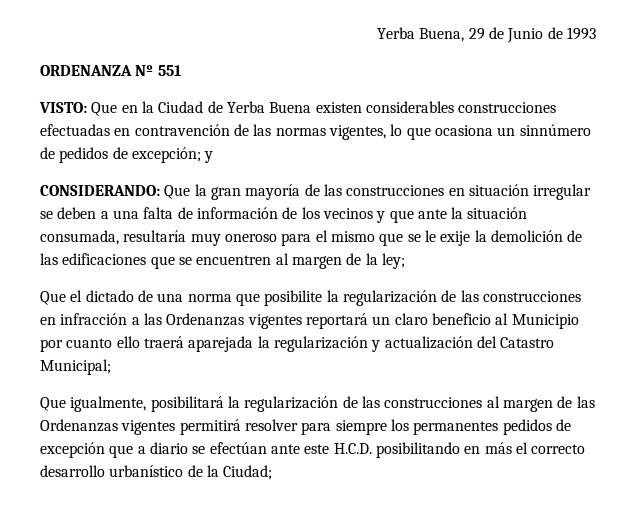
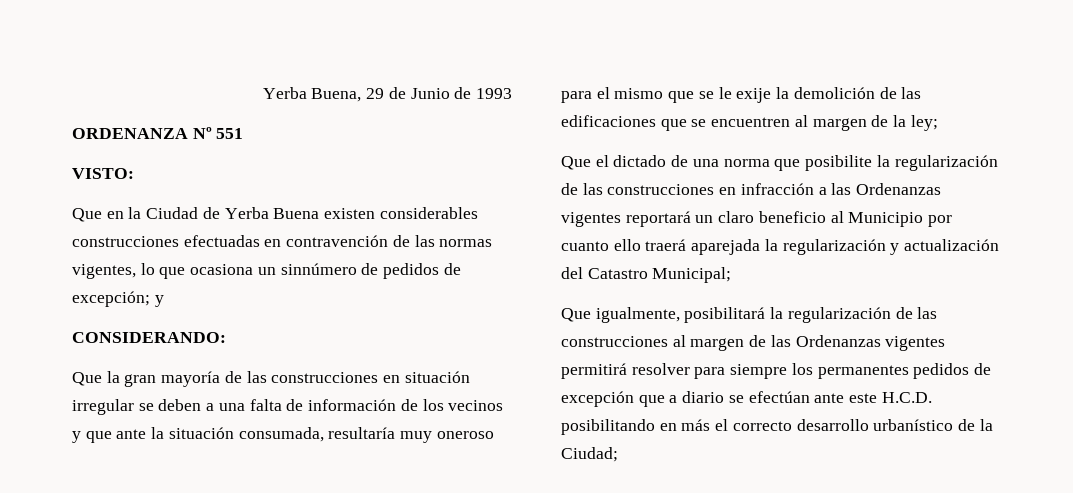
- VISTO: Que en la Ciudad de Yerba Buena existen considerables construcciones efectuadas en contravención de las normas vigentes, lo que ocasiona un sinnúmero de pedidos de excepción; y
+ VISTO:
+ Que en la Ciudad de Yerba Buena existen considerables construcciones efectuadas en contravención de las normas vigentes, lo que ocasiona un sinnúmero de pedidos de excepción; y
- CONSIDERANDO: Que la gran mayoría de las construcciones en situación irregular se deben a una falta de información de los vecinos y que ante la situación consumada, resultaría muy oneroso para el mismo que se le exije la demolición de las edificaciones que se encuentren al margen de la ley;
+ CONSIDERANDO:
+ Que la gran mayoría de las construcciones en situación irregular se deben a una falta de información de los vecinos y que ante la situación consumada, resultaría muy oneroso para el mismo que se le exije la demolición de las edificaciones que se encuentren al margen de la ley;

